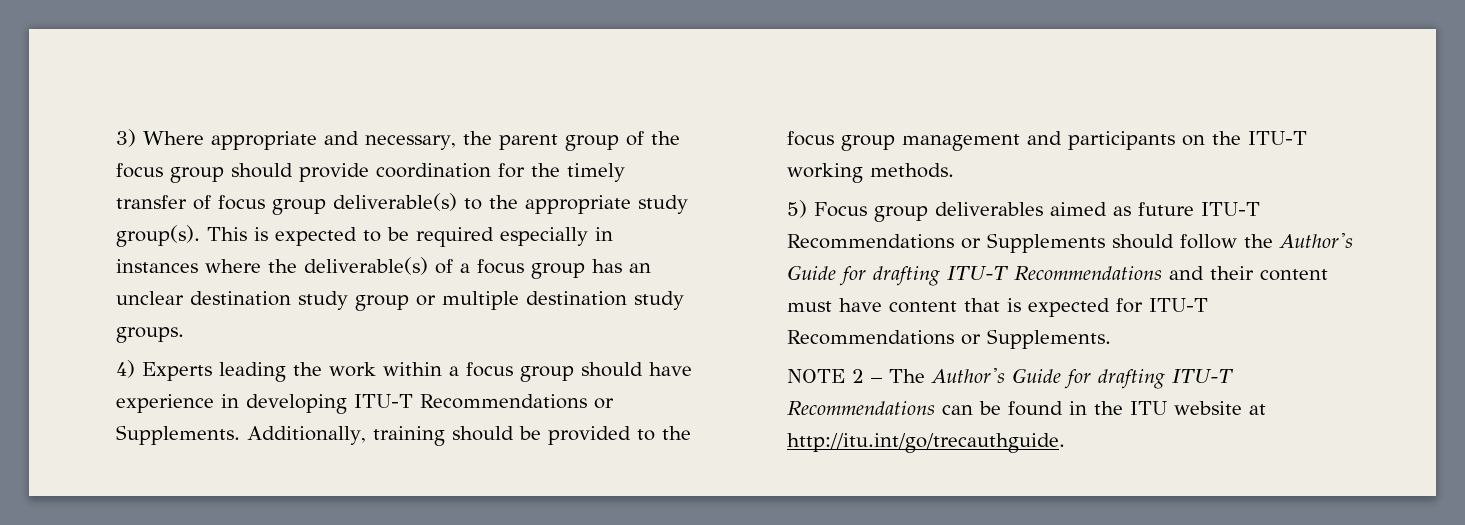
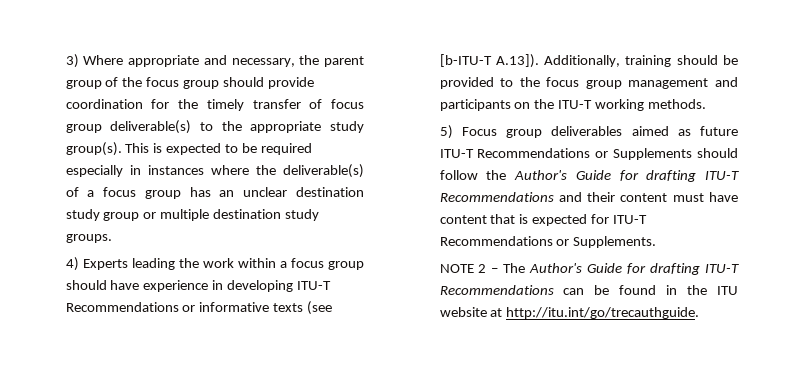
- 4) Experts leading the work within a focus group should have experience in developing ITU-T Recommendations or Supplements. Additionally, training should be provided to the focus group management and participants on the ITU-T working methods.
+ 4) Experts leading the work within a focus group should have experience in developing ITU-T Recommendations or informative texts (see [b-ITU-T A.13]). Additionally, training should be provided to the focus group management and participants on the ITU-T working methods.

